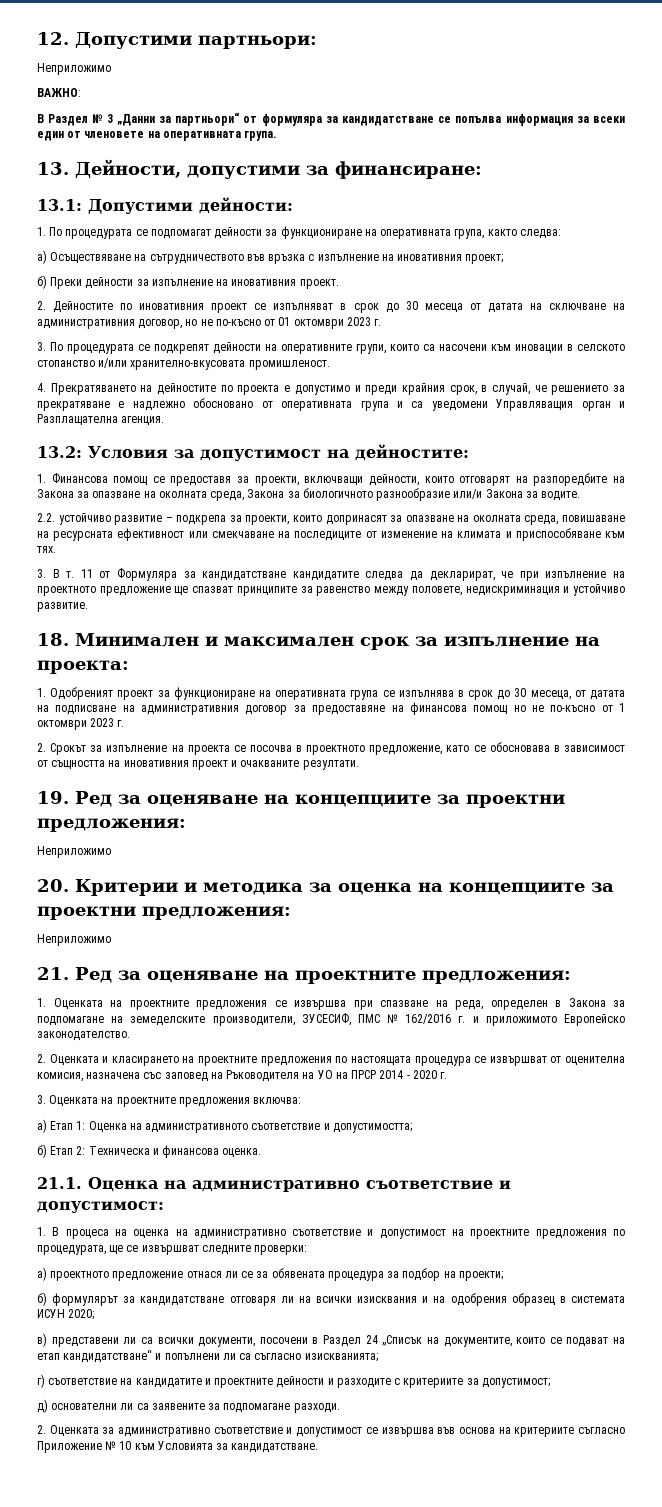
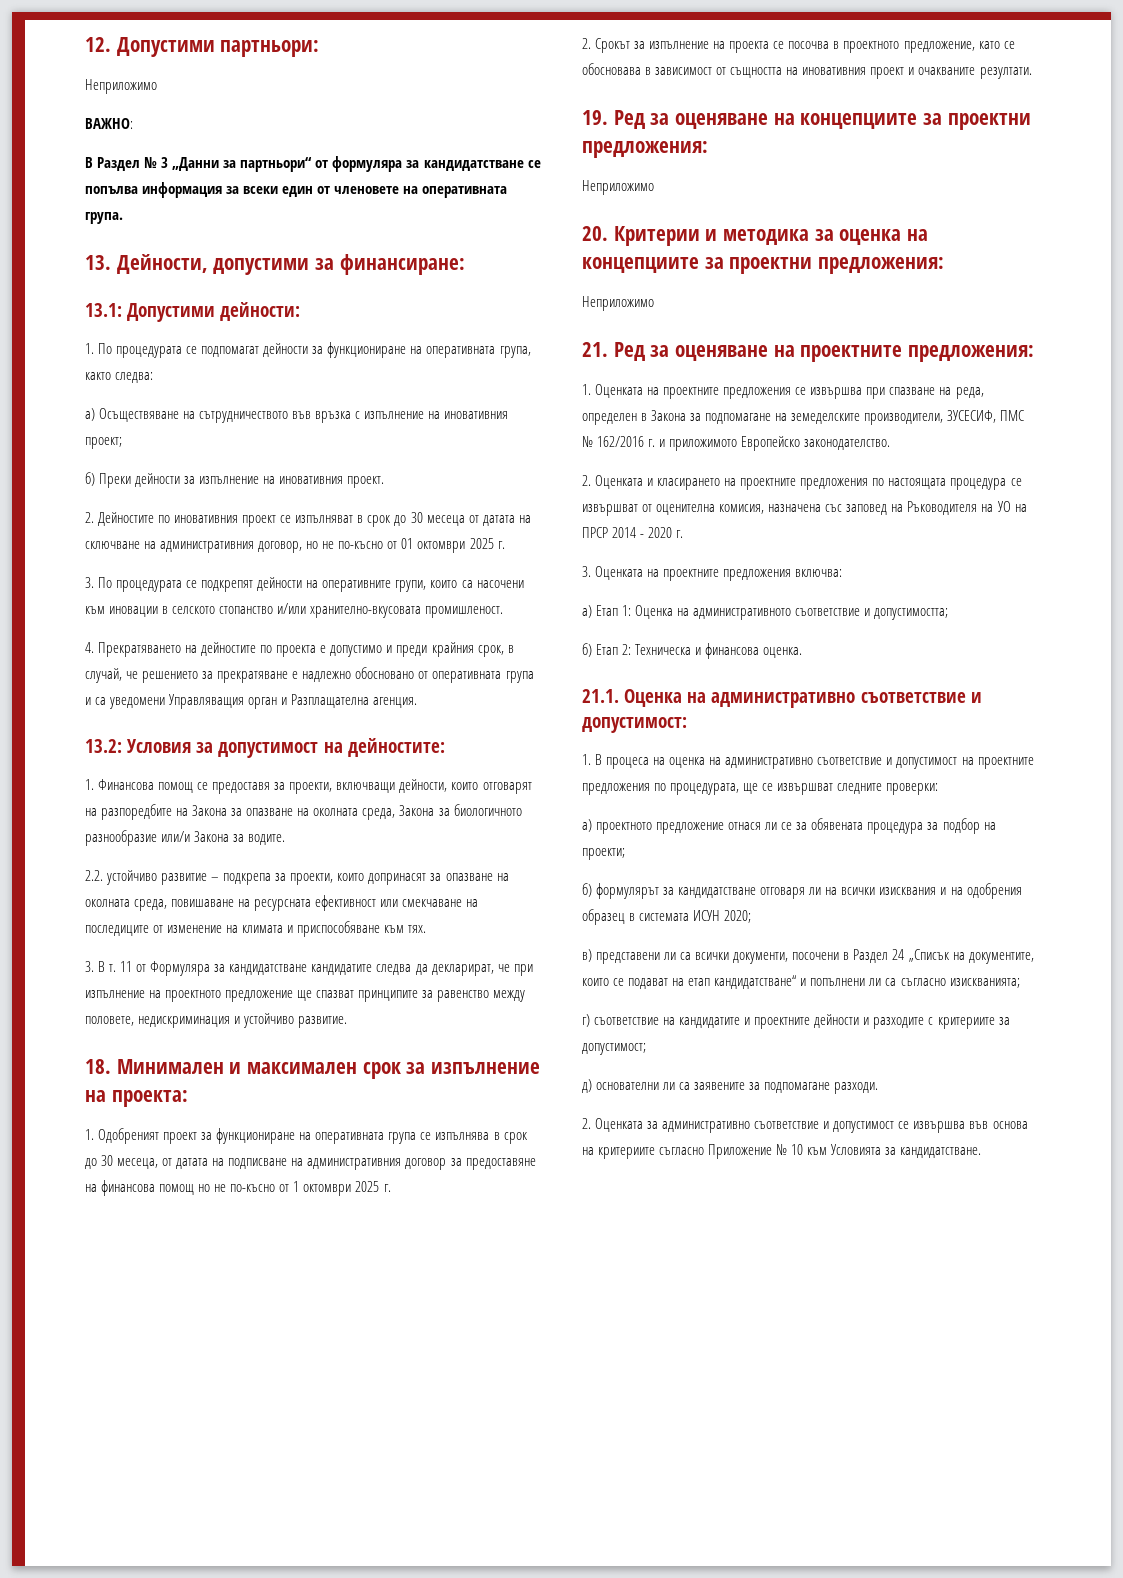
- 2. Дейностите по иновативния проект се изпълняват в срок до 30 месеца от датата на сключване на административния договор, но не по-късно от 01 октомври 2023 г.
+ 2. Дейностите по иновативния проект се изпълняват в срок до 30 месеца от датата на сключване на административния договор, но не по-късно от 01 октомври 2025 г.
- 1. Одобреният проект за функциониране на оперативната група се изпълнява в срок до 30 месеца, от датата на подписване на административния договор за предоставяне на финансова помощ но не по-късно от 1 октомври 2023 г.
+ 1. Одобреният проект за функциониране на оперативната група се изпълнява в срок до 30 месеца, от датата на подписване на административния договор за предоставяне на финансова помощ но не по-късно от 1 октомври 2025 г.

